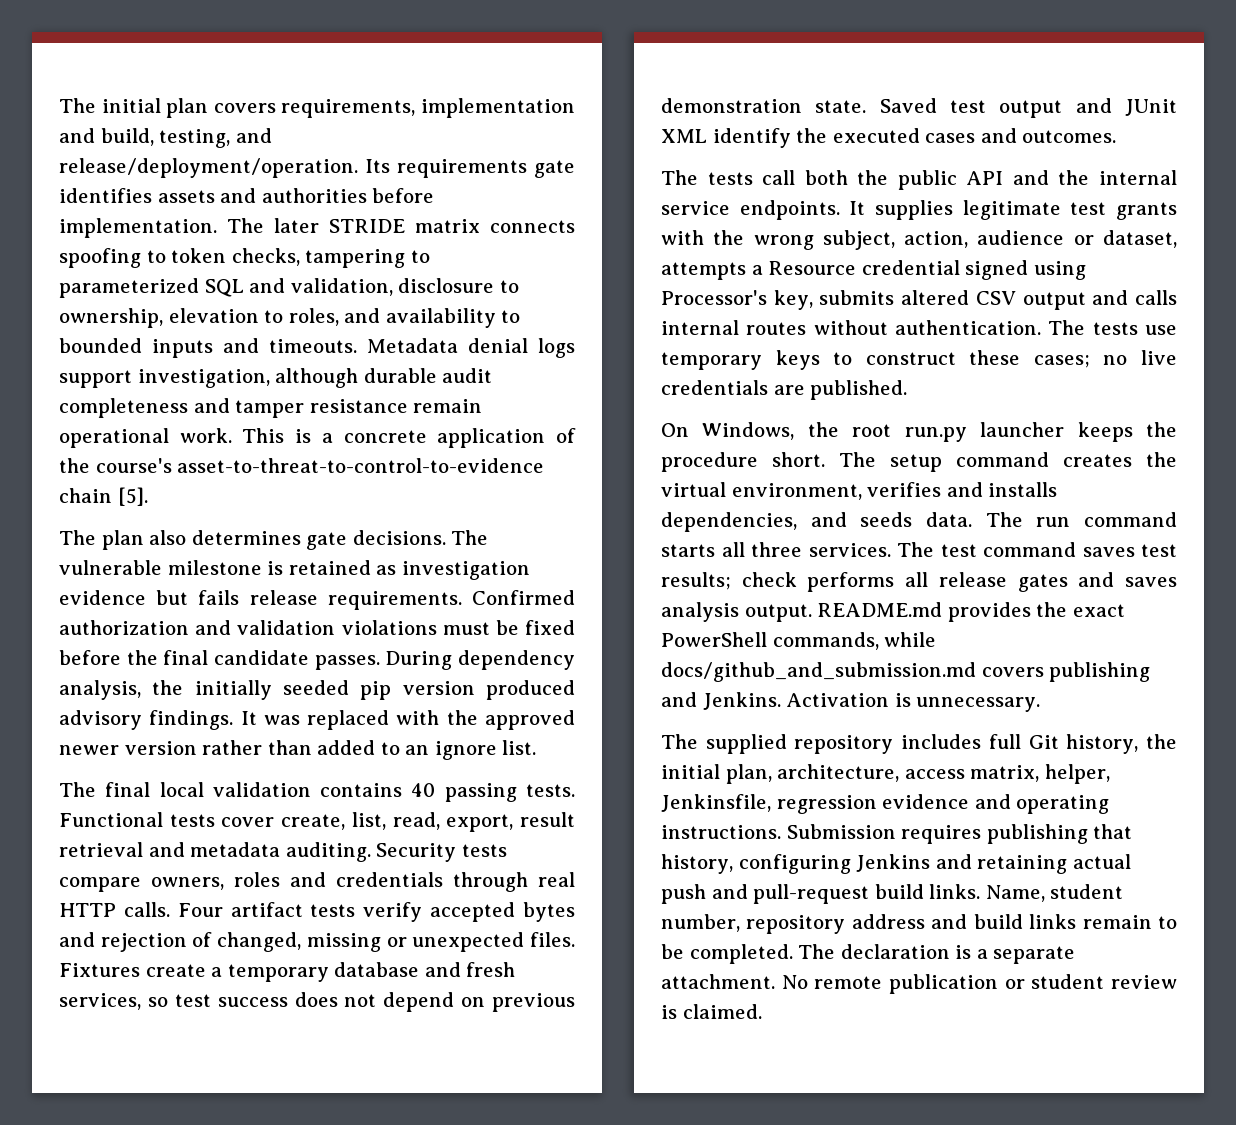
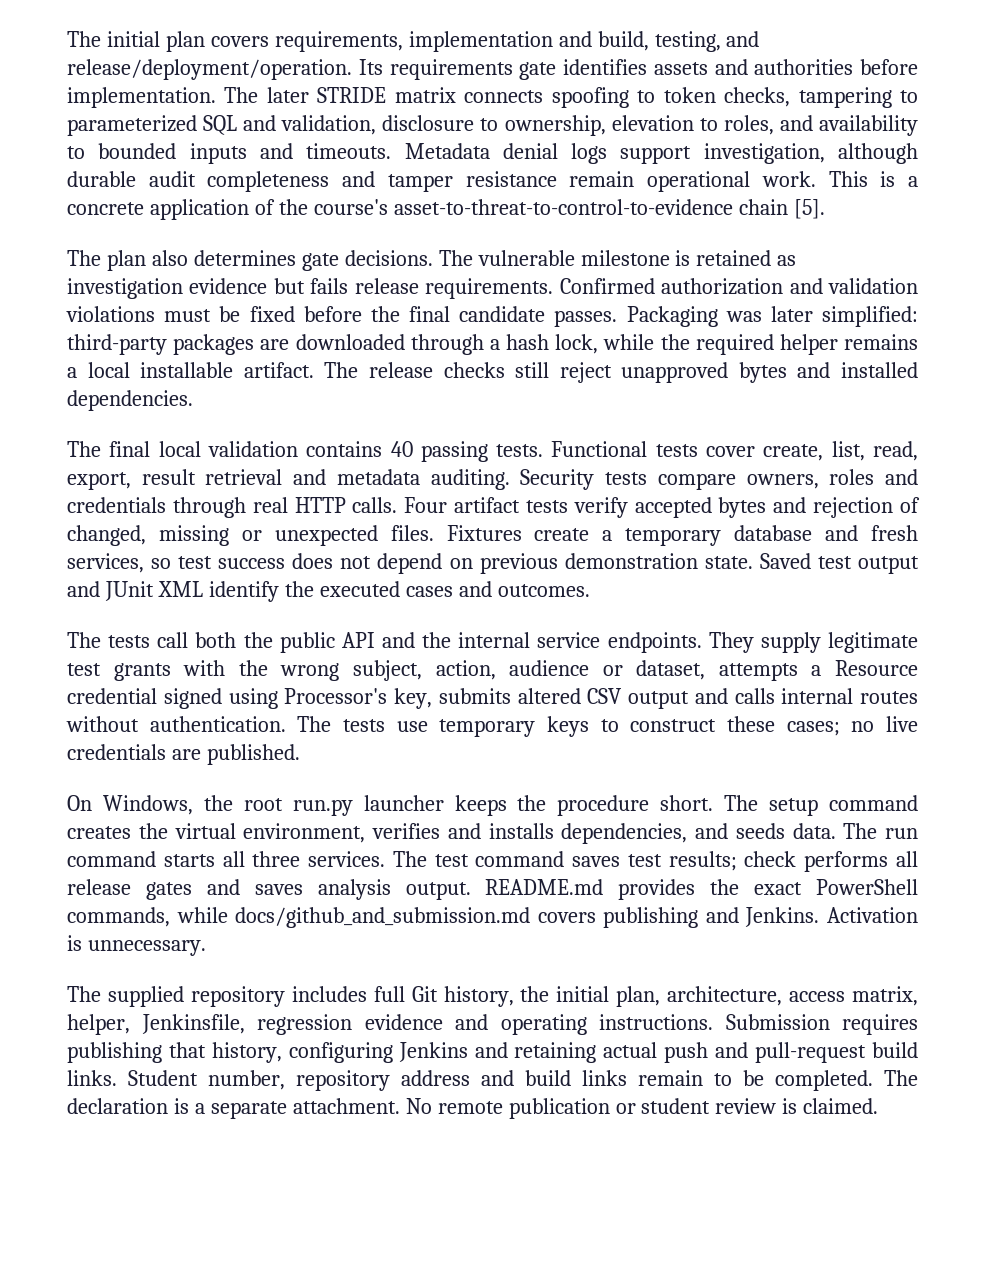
- During dependency analysis, the initially seeded pip version produced advisory findings. It was replaced with the approved newer version rather than added to an ignore list.
+ Packaging was later simplified: third-party packages are downloaded through a hash lock, while the required helper remains a local installable artifact. The release checks still reject unapproved bytes and installed dependencies.
- It supplies legitimate test grants with the wrong subject, action, audience or dataset, attempts a Resource credential signed using Processor's key, submits altered CSV output and calls internal routes without authentication.
+ They supply legitimate test grants with the wrong subject, action, audience or dataset, attempts a Resource credential signed using Processor's key, submits altered CSV output and calls internal routes without authentication.
- Name, student number, repository address and build links remain to be completed.
+ Student number, repository address and build links remain to be completed.

